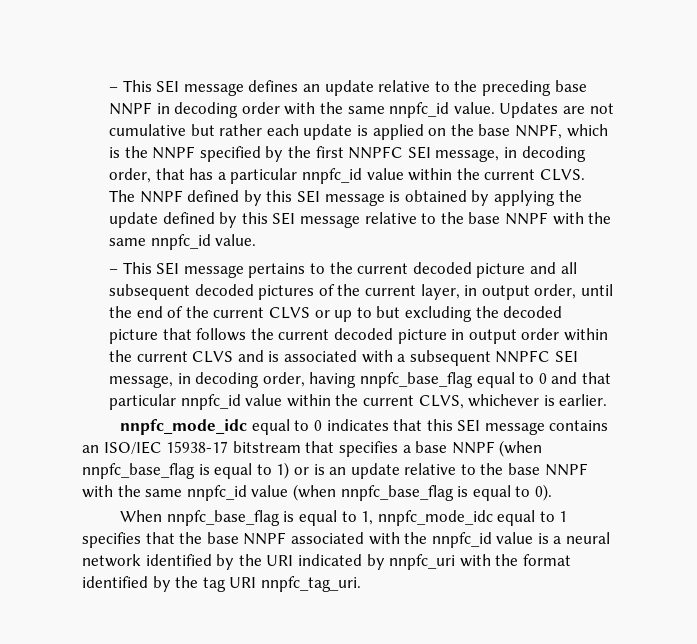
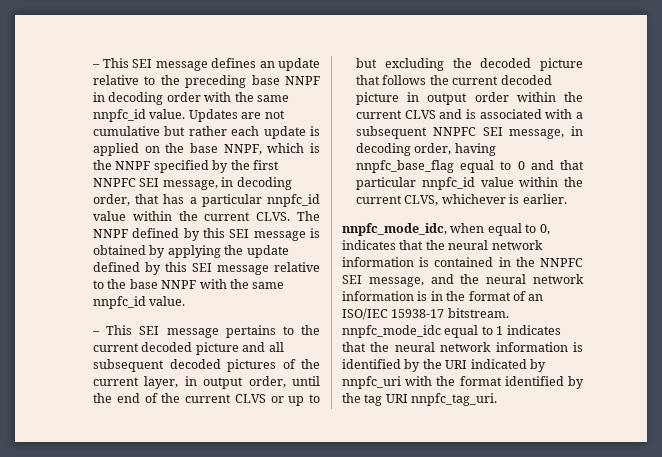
- nnpfc_mode_idc equal to 0 indicates that this SEI message contains an ISO/IEC 15938-17 bitstream that specifies a base NNPF (when nnpfc_base_flag is equal to 1) or is an update relative to the base NNPF with the same nnpfc_id value (when nnpfc_base_flag is equal to 0).
- When nnpfc_base_flag is equal to 1, nnpfc_mode_idc equal to 1 specifies that the base NNPF associated with the nnpfc_id value is a neural network identified by the URI indicated by nnpfc_uri with the format identified by the tag URI nnpfc_tag_uri.
+ nnpfc_mode_idc, when equal to 0, indicates that the neural network information is contained in the NNPFC SEI message, and the neural network information is in the format of an ISO/IEC 15938-17 bitstream. nnpfc_mode_idc equal to 1 indicates that the neural network information is identified by the URI indicated by nnpfc_uri with the format identified by the tag URI nnpfc_tag_uri.

